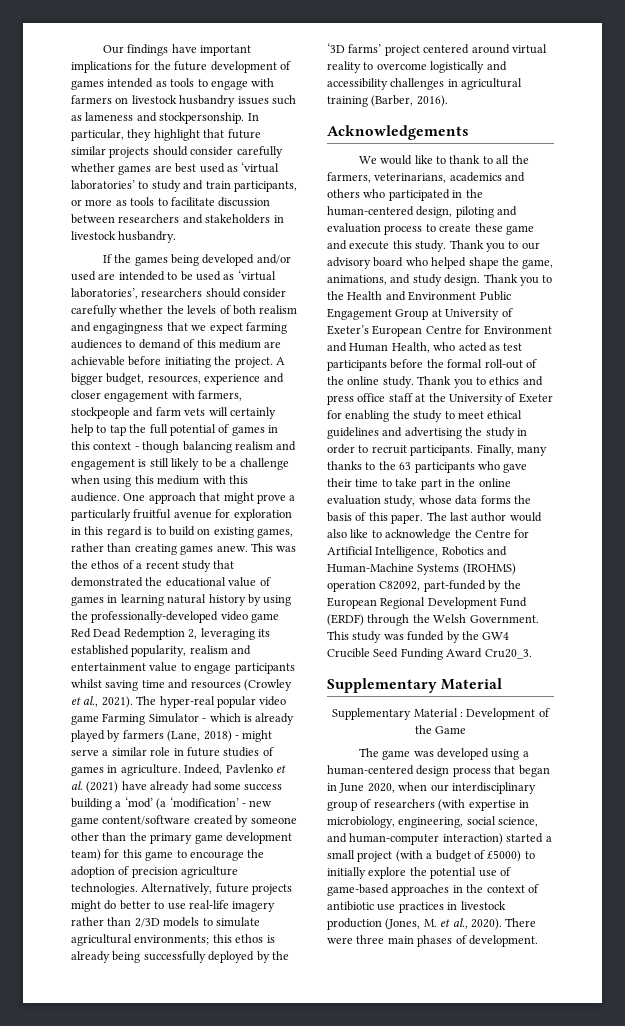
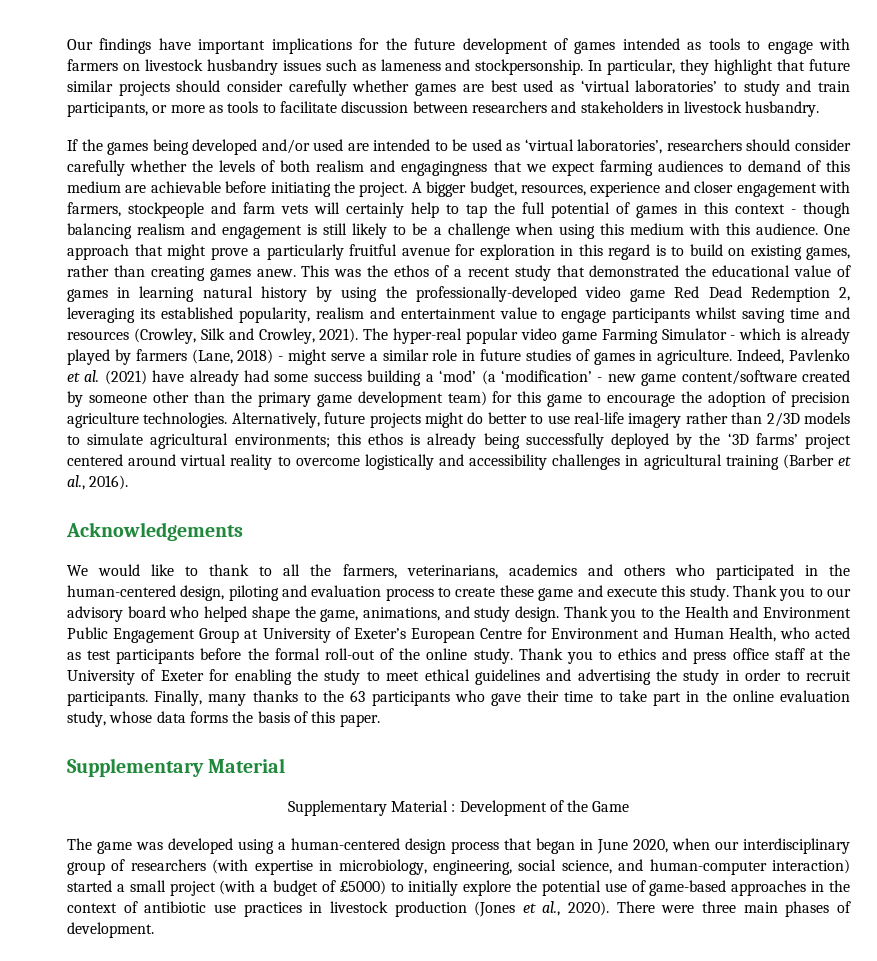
- This was the ethos of a recent study that demonstrated the educational value of games in learning natural history by using the professionally-developed video game Red Dead Redemption 2, leveraging its established popularity, realism and entertainment value to engage participants whilst saving time and resources (Crowley et al., 2021).
+ This was the ethos of a recent study that demonstrated the educational value of games in learning natural history by using the professionally-developed video game Red Dead Redemption 2, leveraging its established popularity, realism and entertainment value to engage participants whilst saving time and resources (Crowley, Silk and Crowley, 2021).
- Alternatively, future projects might do better to use real-life imagery rather than 2/3D models to simulate agricultural environments; this ethos is already being successfully deployed by the ‘3D farms’ project centered around virtual reality to overcome logistically and accessibility challenges in agricultural training (Barber, 2016).
+ Alternatively, future projects might do better to use real-life imagery rather than 2/3D models to simulate agricultural environments; this ethos is already being successfully deployed by the ‘3D farms’ project centered around virtual reality to overcome logistically and accessibility challenges in agricultural training (Barber et al., 2016).
- The last author would also like to acknowledge the Centre for Artificial Intelligence, Robotics and Human-Machine Systems (IROHMS) operation C82092, part-funded by the European Regional Development Fund (ERDF) through the Welsh Government. This study was funded by the GW4 Crucible Seed Funding Award Cru20_3.
- The game was developed using a human-centered design process that began in June 2020, when our interdisciplinary group of researchers (with expertise in microbiology, engineering, social science, and human-computer interaction) started a small project (with a budget of £5000) to initially explore the potential use of game-based approaches in the context of antibiotic use practices in livestock production (Jones, M. et al., 2020).
+ The game was developed using a human-centered design process that began in June 2020, when our interdisciplinary group of researchers (with expertise in microbiology, engineering, social science, and human-computer interaction) started a small project (with a budget of £5000) to initially explore the potential use of game-based approaches in the context of antibiotic use practices in livestock production (Jones et al., 2020).

